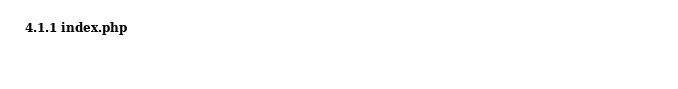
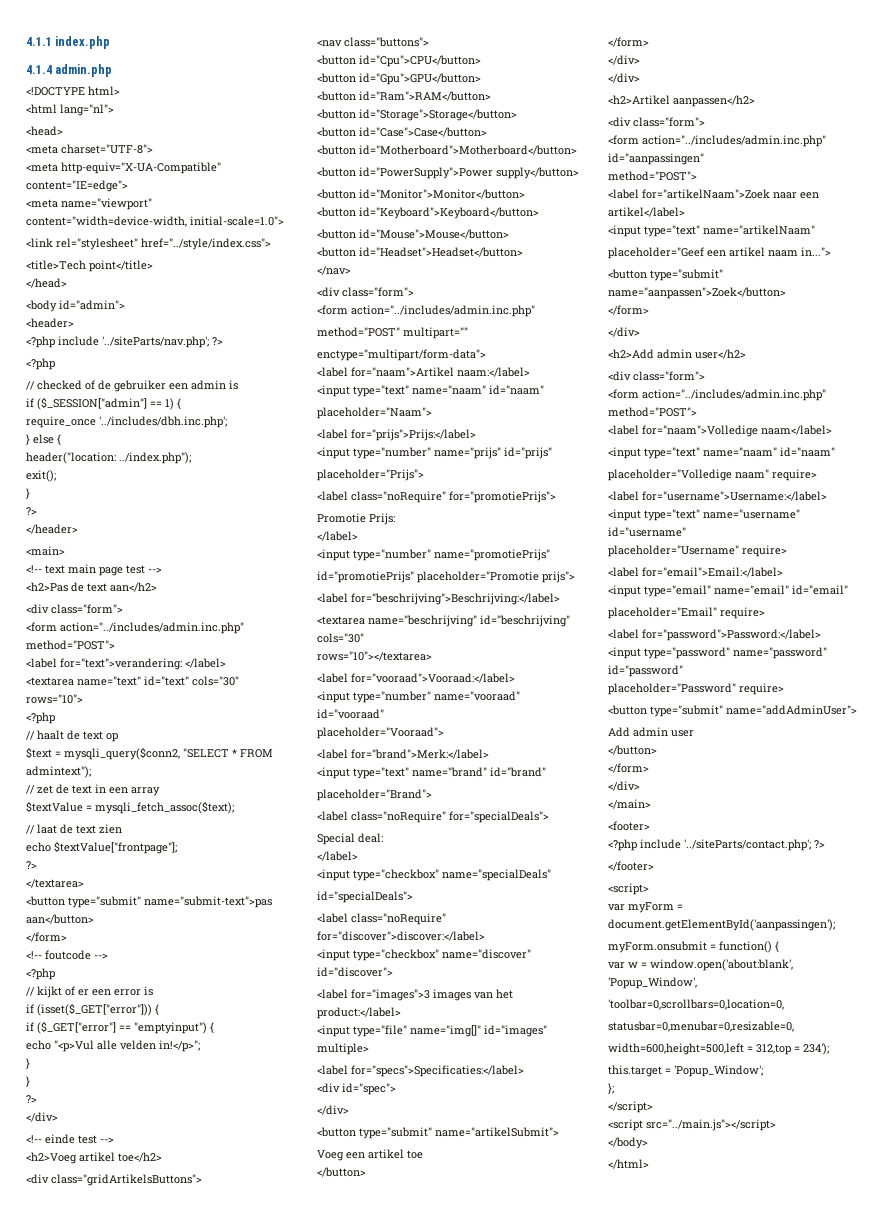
+ 4.1.4 admin.php
+ <!DOCTYPE html>
+ <html lang="nl">
+ <head>
+ <meta charset="UTF-8">
+ <meta http-equiv="X-UA-Compatible" content="IE=edge">
+ <meta name="viewport" content="width=device-width, initial-scale=1.0">
+ <link rel="stylesheet" href="../style/index.css">
+ <title>Tech point</title>
+ </head>
+ <body id="admin">
+ <header>
+ <?php include '../siteParts/nav.php'; ?>
+ <?php
+ // checked of de gebruiker een admin is
+ if ($_SESSION["admin"] == 1) {
+ require_once '../includes/dbh.inc.php';
+ } else {
+ header("location: ../index.php");
+ exit();
+ }
+ ?>
+ </header>
+ <main>
+ <!-- text main page test -->
+ <h2>Pas de text aan</h2>
+ <div class="form">
+ <form action="../includes/admin.inc.php" method="POST">
+ <label for="text">verandering: </label>
+ <textarea name="text" id="text" cols="30" rows="10">
+ <?php
+ // haalt de text op
+ $text = mysqli_query($conn2, "SELECT * FROM admintext");
+ // zet de text in een array
+ $textValue = mysqli_fetch_assoc($text);
+ // laat de text zien
+ echo $textValue["frontpage"];
+ ?>
+ </textarea>
+ <button type="submit" name="submit-text">pas aan</button>
+ </form>
+ <!-- foutcode -->
+ <?php
+ // kijkt of er een error is
+ if (isset($_GET["error"])) {
+ if ($_GET["error"] == "emptyinput") {
+ echo "<p>Vul alle velden in!</p>";
+ }
+ }
+ ?>
+ </div>
+ <!-- einde test -->
+ <h2>Voeg artikel toe</h2>
+ <div class="gridArtikelsButtons">
+ <nav class="buttons">
+ <button id="Cpu">CPU</button>
+ <button id="Gpu">GPU</button>
+ <button id="Ram">RAM</button>
+ <button id="Storage">Storage</button>
+ <button id="Case">Case</button>
+ <button id="Motherboard">Motherboard</button>
+ <button id="PowerSupply">Power supply</button>
+ <button id="Monitor">Monitor</button>
+ <button id="Keyboard">Keyboard</button>
+ <button id="Mouse">Mouse</button>
+ <button id="Headset">Headset</button>
+ </nav>
+ <div class="form">
+ <form action="../includes/admin.inc.php"
+ method="POST" multipart=""
+ enctype="multipart/form-data">
+ <label for="naam">Artikel naam:</label>
+ <input type="text" name="naam" id="naam"
+ placeholder="Naam">
+ <label for="prijs">Prijs:</label>
+ <input type="number" name="prijs" id="prijs"
+ placeholder="Prijs">
+ <label class="noRequire" for="promotiePrijs">
+ Promotie Prijs:
+ </label>
+ <input type="number" name="promotiePrijs"
+ id="promotiePrijs" placeholder="Promotie prijs">
+ <label for="beschrijving">Beschrijving:</label>
+ <textarea name="beschrijving" id="beschrijving" cols="30"
+ rows="10"></textarea>
+ <label for="vooraad">Vooraad:</label>
+ <input type="number" name="vooraad" id="vooraad"
+ placeholder="Vooraad">
+ <label for="brand">Merk:</label>
+ <input type="text" name="brand" id="brand"
+ placeholder="Brand">
+ <label class="noRequire" for="specialDeals">
+ Special deal:
+ </label>
+ <input type="checkbox" name="specialDeals"
+ id="specialDeals">
+ <label class="noRequire" for="discover">discover:</label>
+ <input type="checkbox" name="discover" id="discover">
+ <label for="images">3 images van het product:</label>
+ <input type="file" name="img[]" id="images" multiple>
+ <label for="specs">Specificaties:</label>
+ <div id="spec">
+ </div>
+ <button type="submit" name="artikelSubmit">
+ Voeg een artikel toe
+ </button>
+ </form>
+ </div>
+ </div>
+ <h2>Artikel aanpassen</h2>
+ <div class="form">
+ <form action="../includes/admin.inc.php" id="aanpassingen"
+ method="POST">
+ <label for="artikelNaam">Zoek naar een artikel</label>
+ <input type="text" name="artikelNaam"
+ placeholder="Geef een artikel naam in...">
+ <button type="submit" name="aanpassen">Zoek</button>
+ </form>
+ </div>
+ <h2>Add admin user</h2>
+ <div class="form">
+ <form action="../includes/admin.inc.php" method="POST">
+ <label for="naam">Volledige naam</label>
+ <input type="text" name="naam" id="naam"
+ placeholder="Volledige naam" require>
+ <label for="username">Username:</label>
+ <input type="text" name="username" id="username"
+ placeholder="Username" require>
+ <label for="email">Email:</label>
+ <input type="email" name="email" id="email"
+ placeholder="Email" require>
+ <label for="password">Password:</label>
+ <input type="password" name="password" id="password"
+ placeholder="Password" require>
+ <button type="submit" name="addAdminUser">
+ Add admin user
+ </button>
+ </form>
+ </div>
+ </main>
+ <footer>
+ <?php include '../siteParts/contact.php'; ?>
+ </footer>
+ <script>
+ var myForm = document.getElementById('aanpassingen');
+ myForm.onsubmit = function() {
+ var w = window.open('about:blank', 'Popup_Window',
+ 'toolbar=0,scrollbars=0,location=0,
+ statusbar=0,menubar=0,resizable=0,
+ width=600,height=500,left = 312,top = 234');
+ this.target = 'Popup_Window';
+ };
+ </script>
+ <script src="../main.js"></script>
+ </body>
+ </html>

